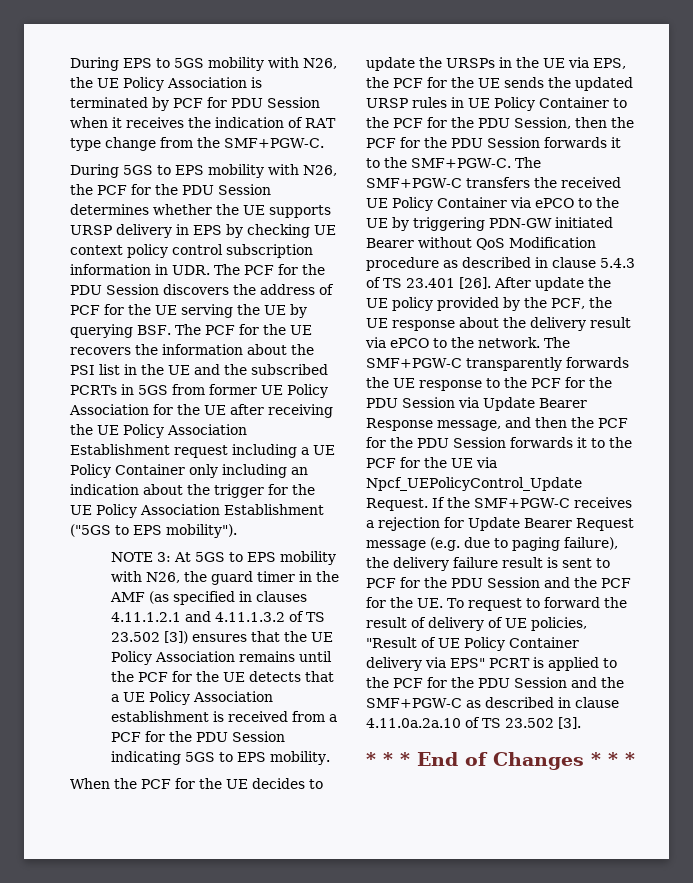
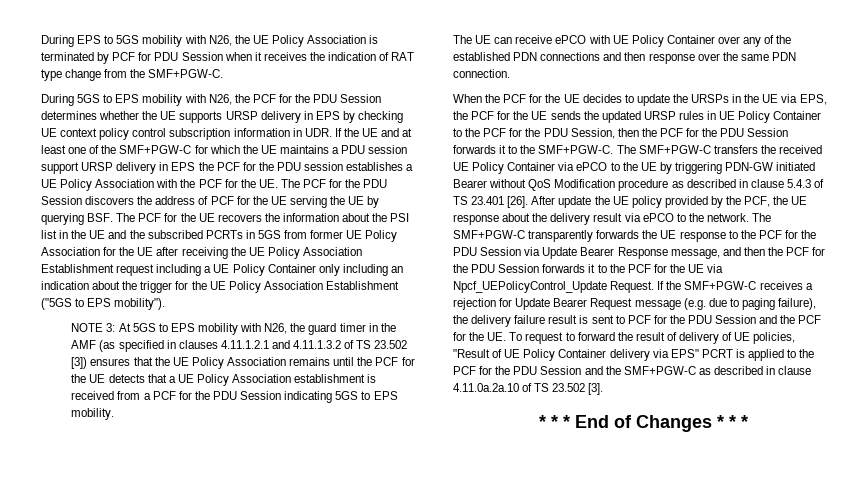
- During 5GS to EPS mobility with N26, the PCF for the PDU Session determines whether the UE supports URSP delivery in EPS by checking UE context policy control subscription information in UDR. The PCF for the PDU Session discovers the address of PCF for the UE serving the UE by querying BSF. The PCF for the UE recovers the information about the PSI list in the UE and the subscribed PCRTs in 5GS from former UE Policy Association for the UE after receiving the UE Policy Association Establishment request including a UE Policy Container only including an indication about the trigger for the UE Policy Association Establishment ("5GS to EPS mobility").
+ During 5GS to EPS mobility with N26, the PCF for the PDU Session determines whether the UE supports URSP delivery in EPS by checking UE context policy control subscription information in UDR. If the UE and at least one of the SMF+PGW-C for which the UE maintains a PDU session support URSP delivery in EPS the PCF for the PDU session establishes a UE Policy Association with the PCF for the UE. The PCF for the PDU Session discovers the address of PCF for the UE serving the UE by querying BSF. The PCF for the UE recovers the information about the PSI list in the UE and the subscribed PCRTs in 5GS from former UE Policy Association for the UE after receiving the UE Policy Association Establishment request including a UE Policy Container only including an indication about the trigger for the UE Policy Association Establishment ("5GS to EPS mobility").
+ The UE can receive ePCO with UE Policy Container over any of the established PDN connections and then response over the same PDN connection.

